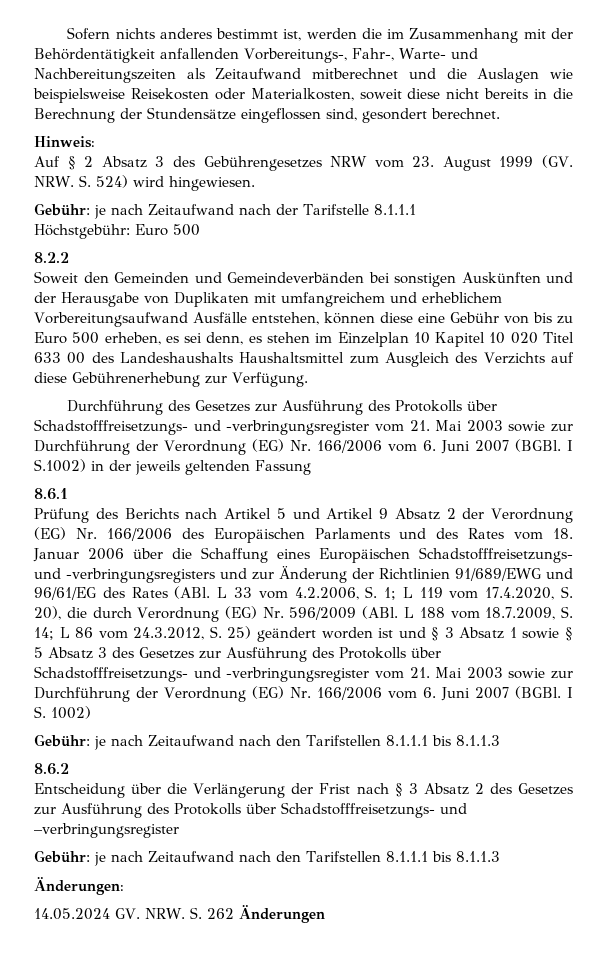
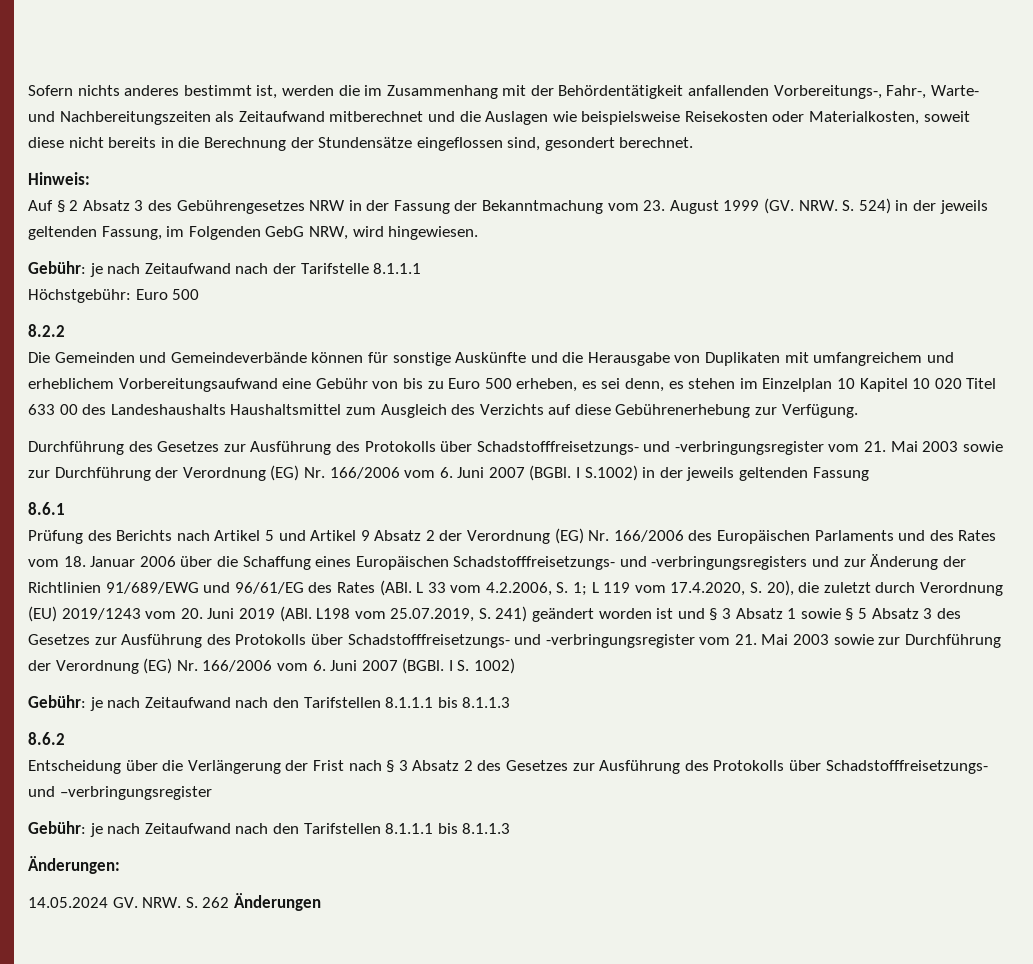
- Auf § 2 Absatz 3 des Gebührengesetzes NRW vom 23. August 1999 (GV. NRW. S. 524) wird hingewiesen.
+ Auf § 2 Absatz 3 des Gebührengesetzes NRW in der Fassung der Bekanntmachung vom 23. August 1999 (GV. NRW. S. 524) in der jeweils geltenden Fassung, im Folgenden GebG NRW, wird hingewiesen.
- Soweit den Gemeinden und Gemeindeverbänden bei sonstigen Auskünften und der Herausgabe von Duplikaten mit umfangreichem und erheblichem Vorbereitungsaufwand Ausfälle entstehen, können diese eine Gebühr von bis zu Euro 500 erheben, es sei denn, es stehen im Einzelplan 10 Kapitel 10 020 Titel 633 00 des Landeshaushalts Haushaltsmittel zum Ausgleich des Verzichts auf diese Gebührenerhebung zur Verfügung.
+ Die Gemeinden und Gemeindeverbände können für sonstige Auskünfte und die Herausgabe von Duplikaten mit umfangreichem und erheblichem Vorbereitungsaufwand eine Gebühr von bis zu Euro 500 erheben, es sei denn, es stehen im Einzelplan 10 Kapitel 10 020 Titel 633 00 des Landeshaushalts Haushaltsmittel zum Ausgleich des Verzichts auf diese Gebührenerhebung zur Verfügung.
- L 119 vom 17.4.2020, S. 20), die durch Verordnung (EG) Nr. 596/2009 (ABl. L 188 vom 18.7.2009, S. 14; L 86 vom 24.3.2012, S. 25) geändert worden ist und § 3 Absatz 1 sowie § 5 Absatz 3 des Gesetzes zur Ausführung des Protokolls über Schadstofffreisetzungs- und -verbringungsregister vom 21. Mai 2003 sowie zur Durchführung der Verordnung (EG) Nr. 166/2006 vom 6. Juni 2007 (BGBl.
+ L 119 vom 17.4.2020, S. 20), die zuletzt durch Verordnung (EU) 2019/1243 vom 20. Juni 2019 (ABl. L198 vom 25.07.2019, S. 241) geändert worden ist und § 3 Absatz 1 sowie § 5 Absatz 3 des Gesetzes zur Ausführung des Protokolls über Schadstofffreisetzungs- und -verbringungsregister vom 21. Mai 2003 sowie zur Durchführung der Verordnung (EG) Nr. 166/2006 vom 6. Juni 2007 (BGBl.

